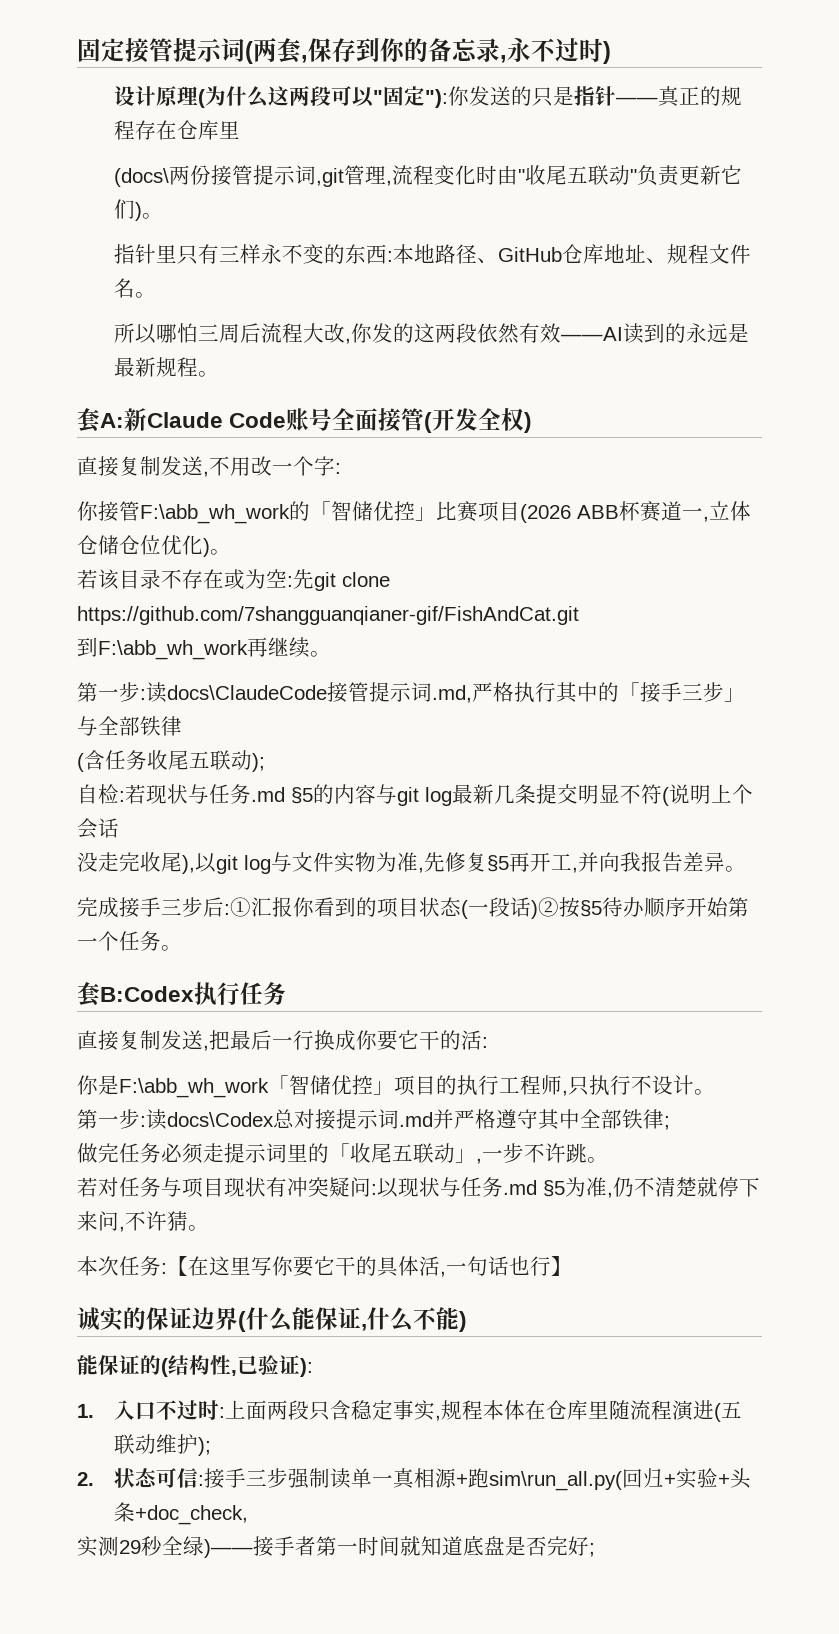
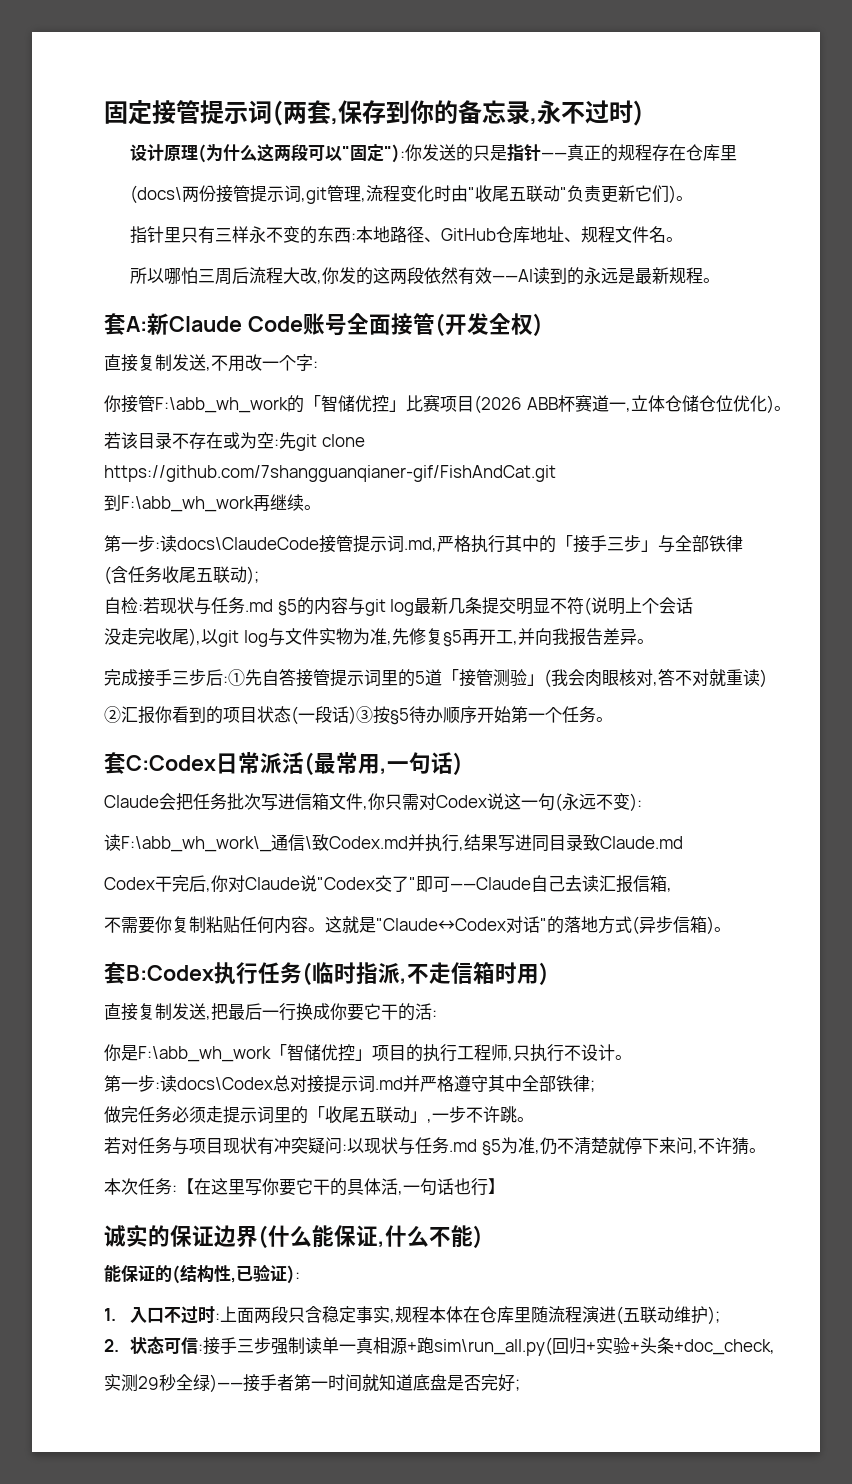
- 完成接手三步后:①汇报你看到的项目状态(一段话)②按§5待办顺序开始第一个任务。
+ 完成接手三步后:①先自答接管提示词里的5道「接管测验」(我会肉眼核对,答不对就重读)
+ ②汇报你看到的项目状态(一段话)③按§5待办顺序开始第一个任务。
- 套B:Codex执行任务
+ 套C:Codex日常派活(最常用,一句话)
+ Claude会把任务批次写进信箱文件,你只需对Codex说这一句(永远不变):
+ 读F:\abb_wh_work\_通信\致Codex.md并执行,结果写进同目录致Claude.md
+ Codex干完后,你对Claude说"Codex交了"即可——Claude自己去读汇报信箱,
+ 不需要你复制粘贴任何内容。这就是"Claude↔Codex对话"的落地方式(异步信箱)。
+ 套B:Codex执行任务(临时指派,不走信箱时用)

